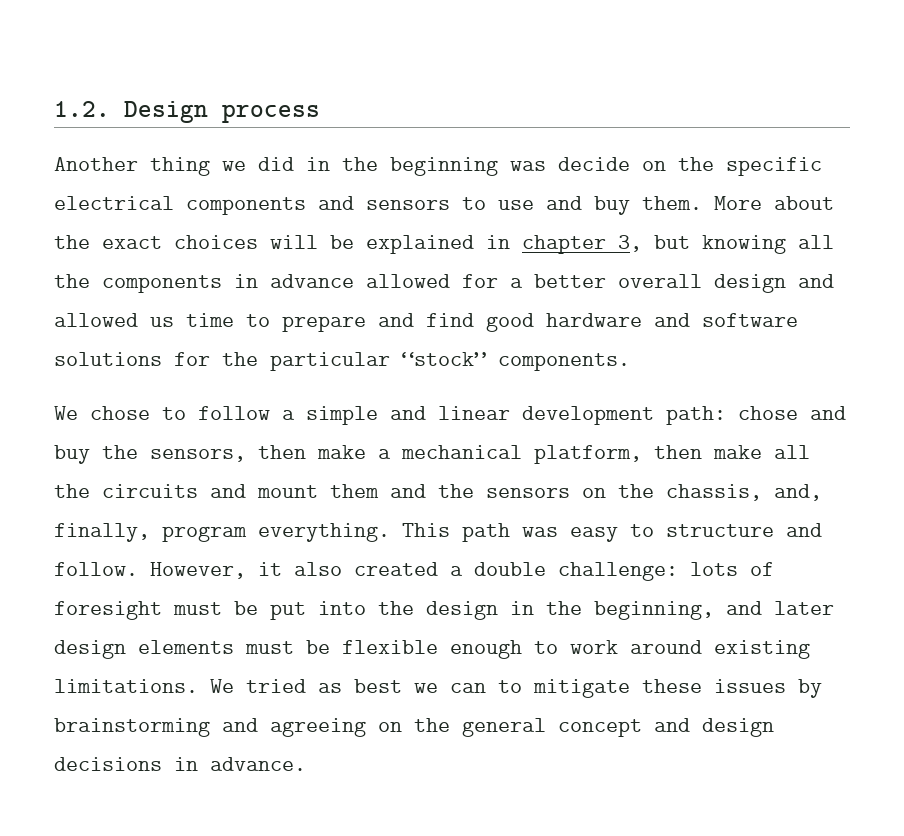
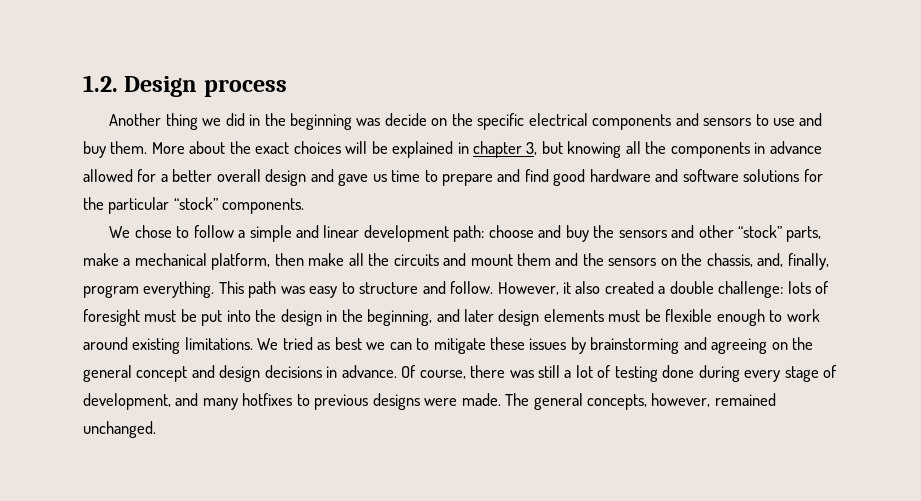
- More about the exact choices will be explained in chapter 3, but knowing all the components in advance allowed for a better overall design and allowed us time to prepare and find good hardware and software solutions for the particular “stock” components.
+ More about the exact choices will be explained in chapter 3, but knowing all the components in advance allowed for a better overall design and gave us time to prepare and find good hardware and software solutions for the particular “stock” components.
- We chose to follow a simple and linear development path: chose and buy the sensors, then make a mechanical platform, then make all the circuits and mount them and the sensors on the chassis, and, finally, program everything.
+ We chose to follow a simple and linear development path: choose and buy the sensors and other “stock” parts, make a mechanical platform, then make all the circuits and mount them and the sensors on the chassis, and, finally, program everything.
+ Of course, there was still a lot of testing done during every stage of development, and many hotfixes to previous designs were made. The general concepts, however, remained unchanged.

